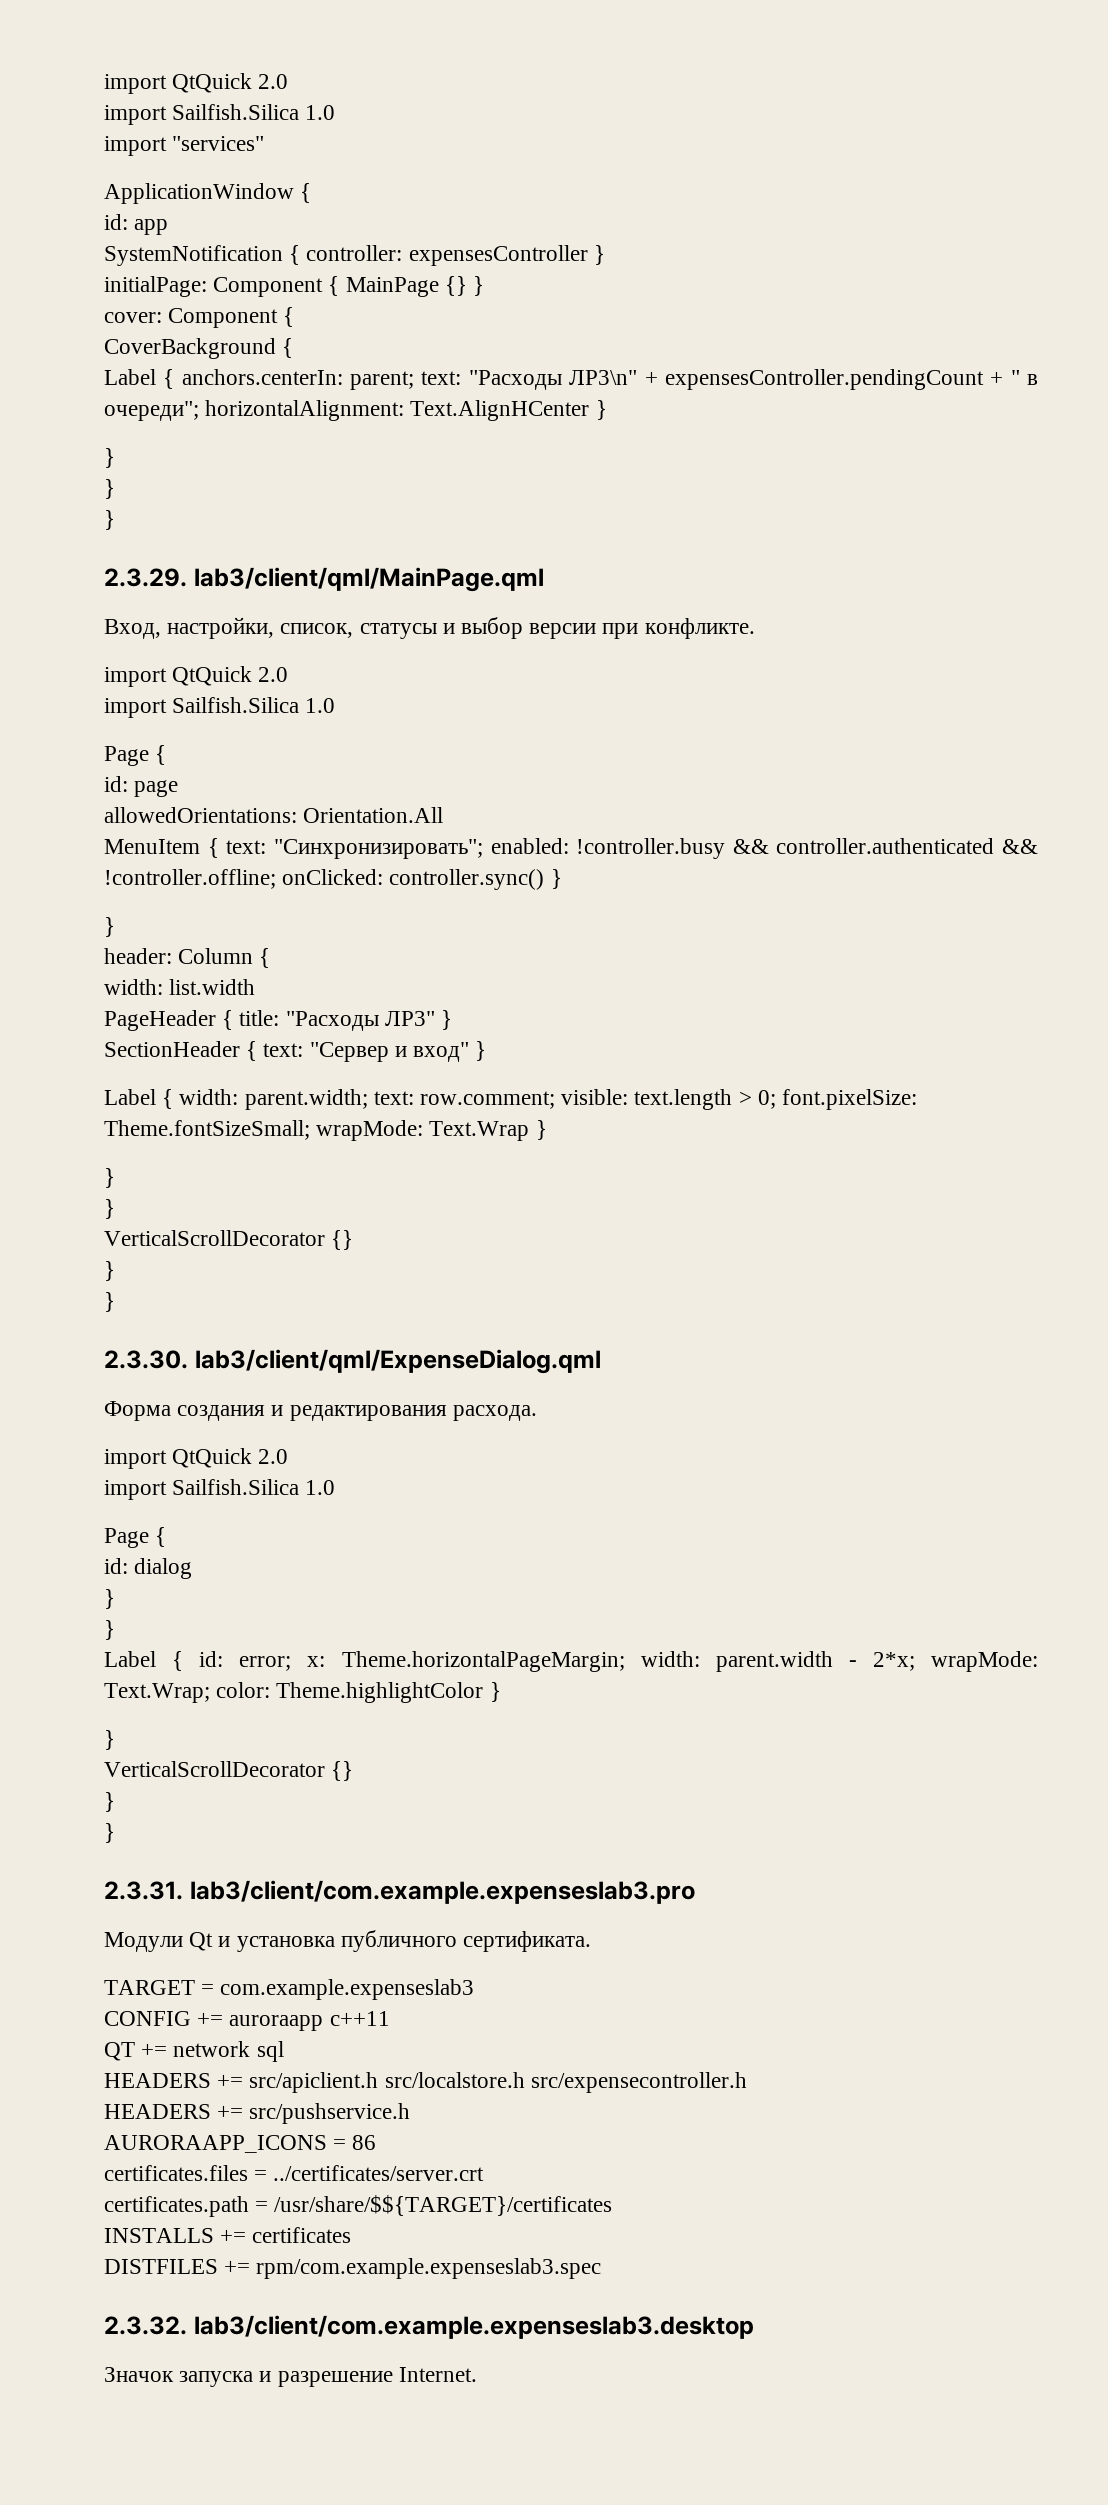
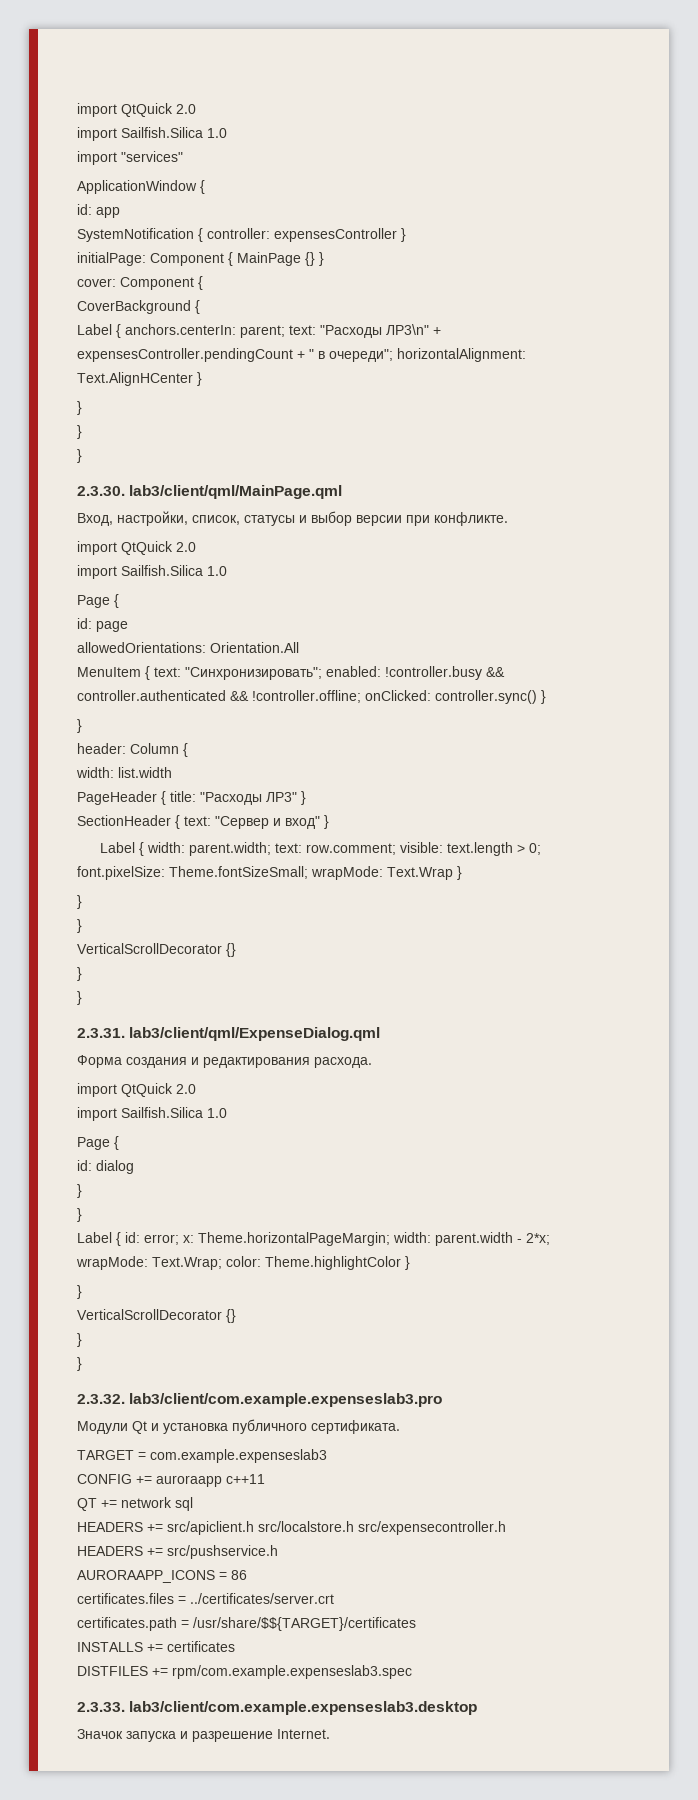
- 2.3.29. lab3/client/qml/MainPage.qml
+ 2.3.30. lab3/client/qml/MainPage.qml
- 2.3.30. lab3/client/qml/ExpenseDialog.qml
+ 2.3.31. lab3/client/qml/ExpenseDialog.qml
- 2.3.31. lab3/client/com.example.expenseslab3.pro
+ 2.3.32. lab3/client/com.example.expenseslab3.pro
- 2.3.32. lab3/client/com.example.expenseslab3.desktop
+ 2.3.33. lab3/client/com.example.expenseslab3.desktop

